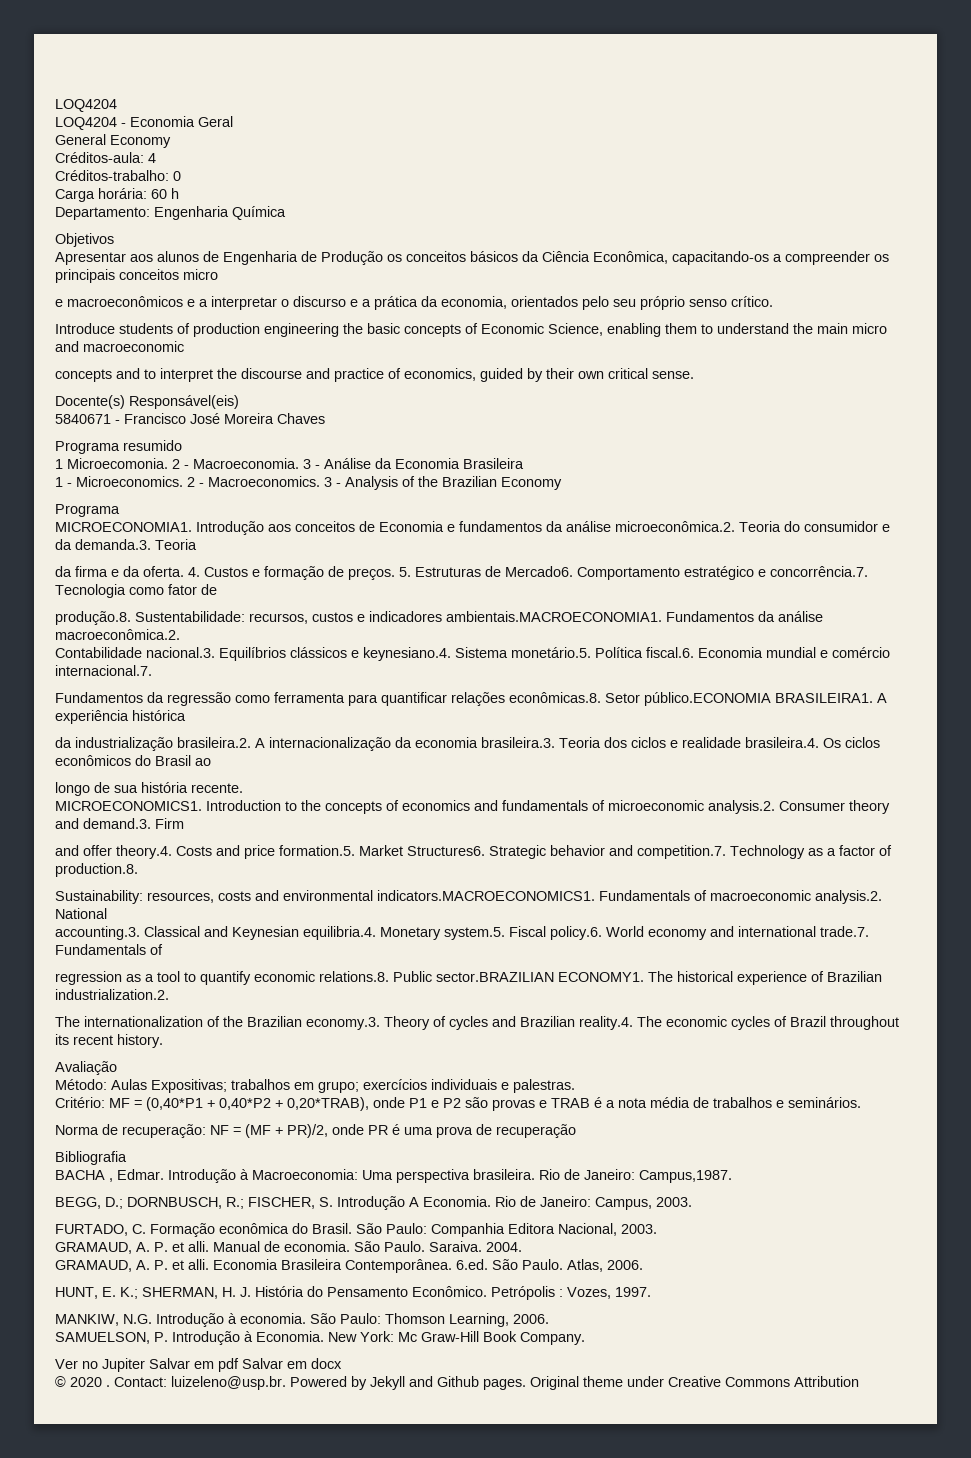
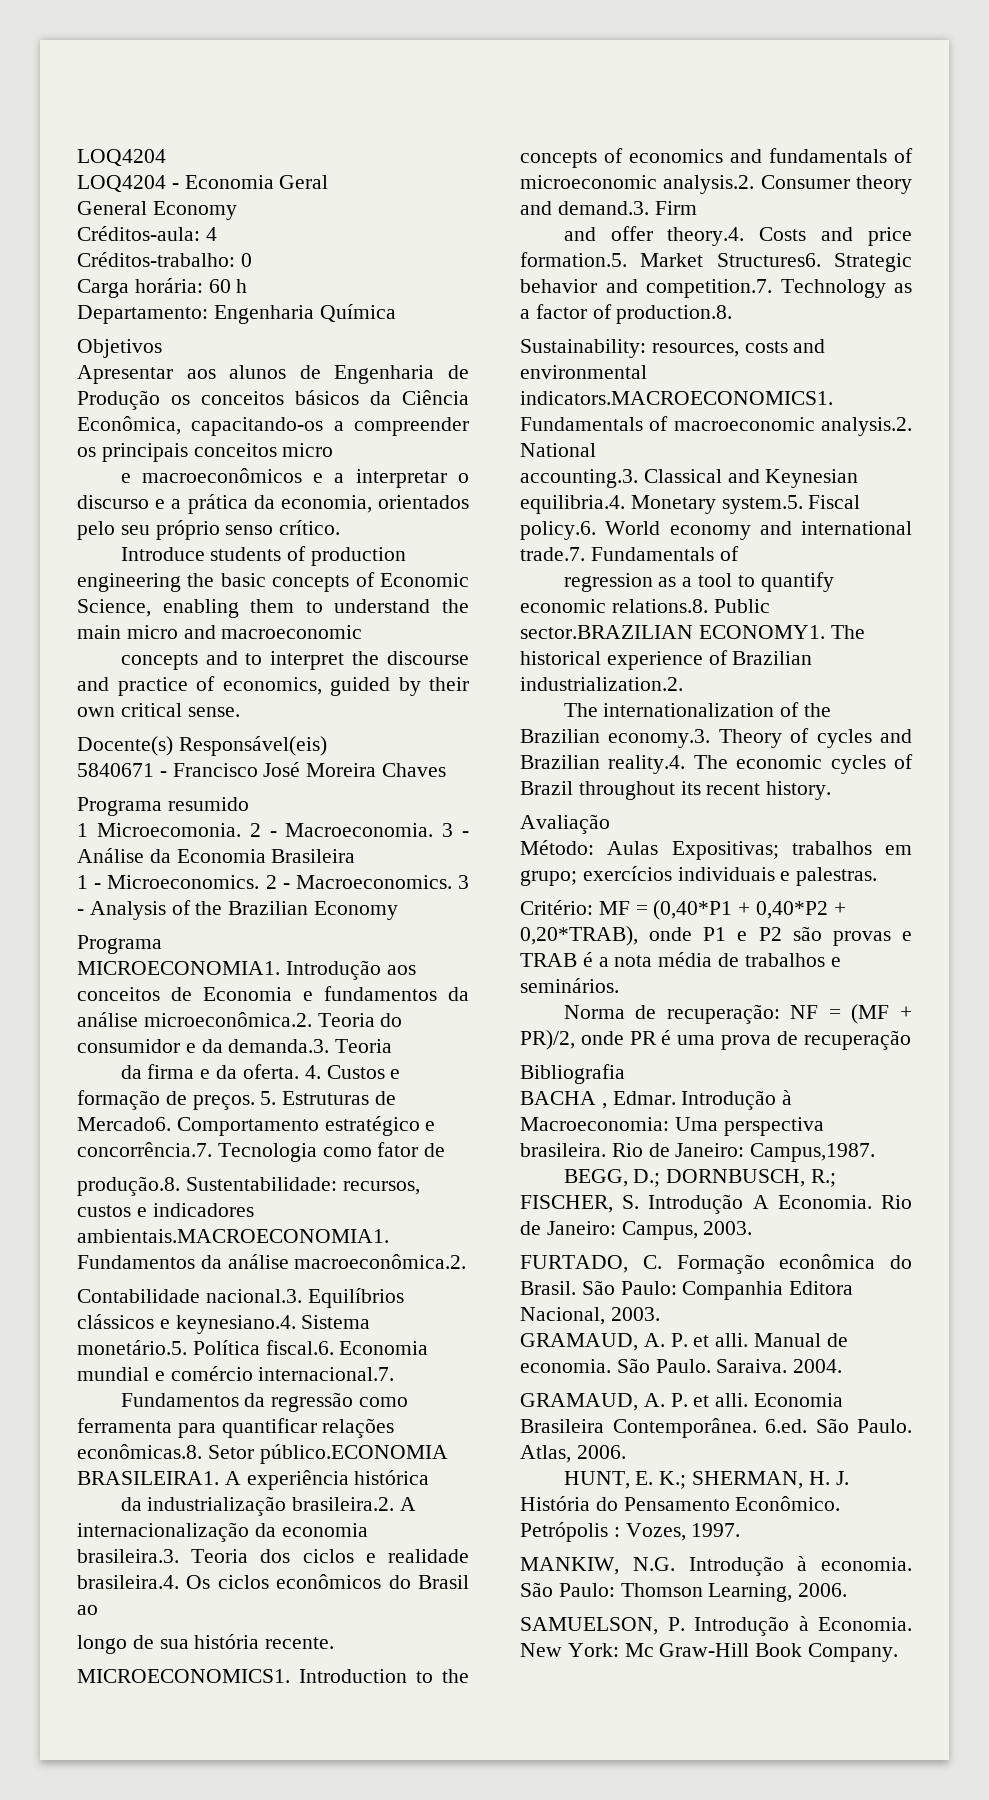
- Ver no Jupiter Salvar em pdf Salvar em docx
- © 2020 . Contact: luizeleno@usp.br. Powered by Jekyll and Github pages. Original theme under Creative Commons Attribution

